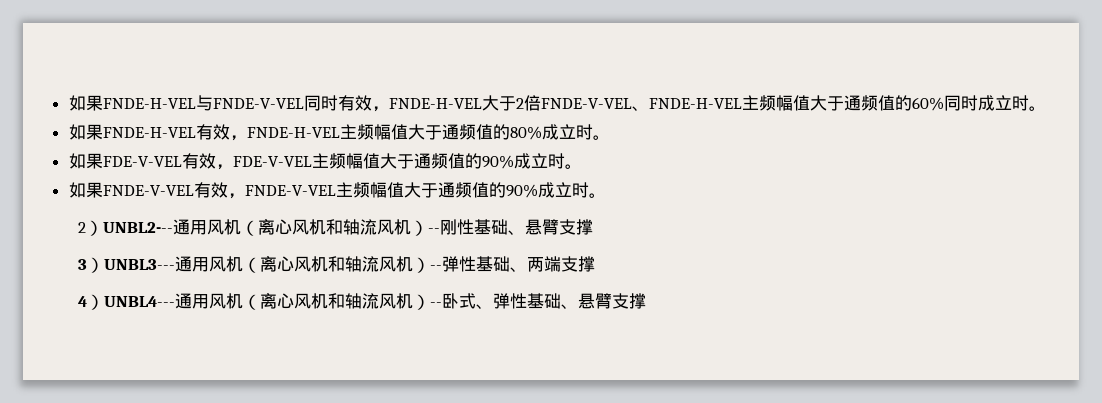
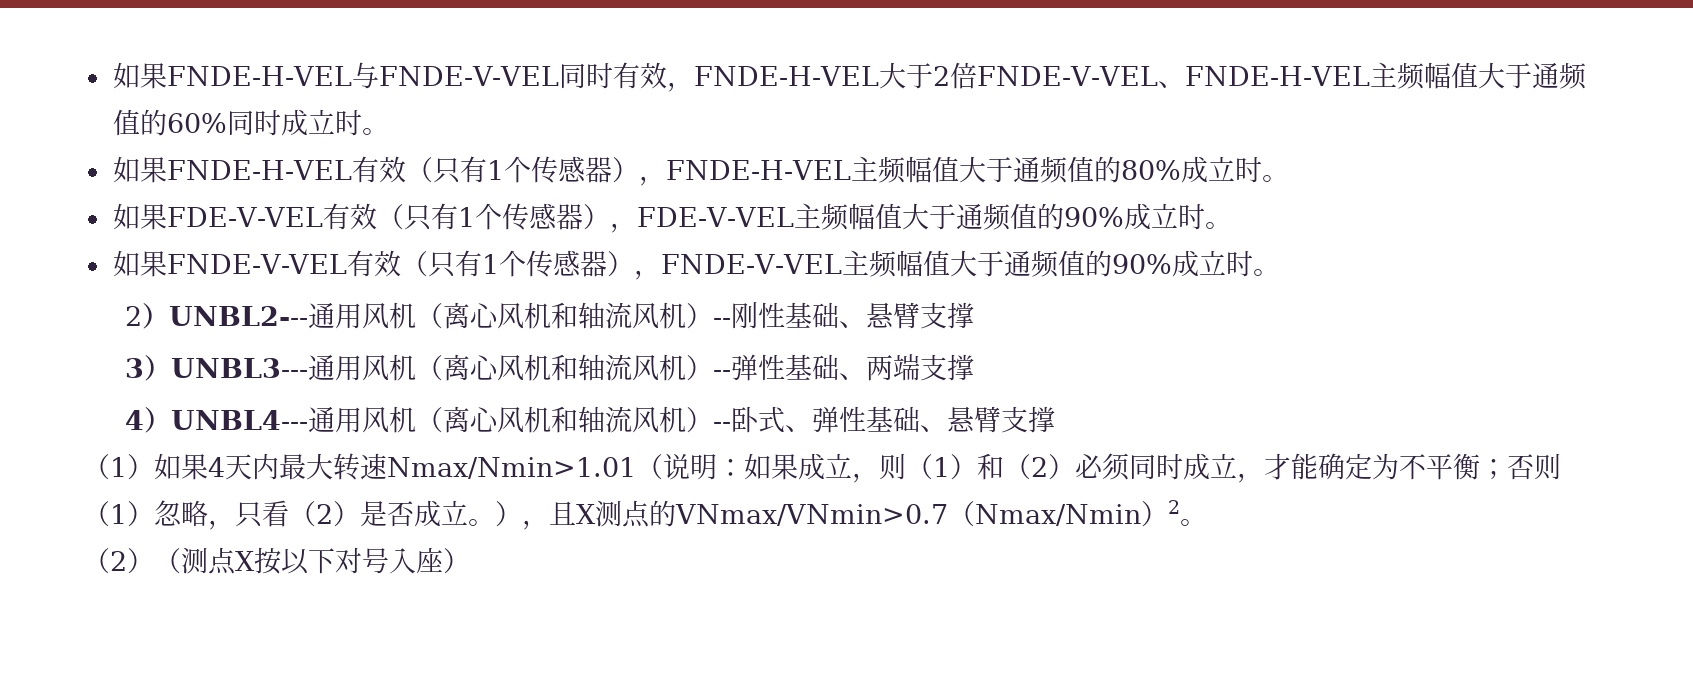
- 如果FNDE-H-VEL有效，FNDE-H-VEL主频幅值大于通频值的80%成立时。
+ 如果FNDE-H-VEL有效（只有1个传感器），FNDE-H-VEL主频幅值大于通频值的80%成立时。
- 如果FDE-V-VEL有效，FDE-V-VEL主频幅值大于通频值的90%成立时。
+ 如果FDE-V-VEL有效（只有1个传感器），FDE-V-VEL主频幅值大于通频值的90%成立时。
- 如果FNDE-V-VEL有效，FNDE-V-VEL主频幅值大于通频值的90%成立时。
+ 如果FNDE-V-VEL有效（只有1个传感器），FNDE-V-VEL主频幅值大于通频值的90%成立时。
+ （1）如果4天内最大转速Nmax/Nmin>1.01（说明：如果成立，则（1）和（2）必须同时成立，才能确定为不平衡；否则（1）忽略，只看（2）是否成立。），且X测点的VNmax/VNmin>0.7（Nmax/Nmin）2。
+ （2）（测点X按以下对号入座）

